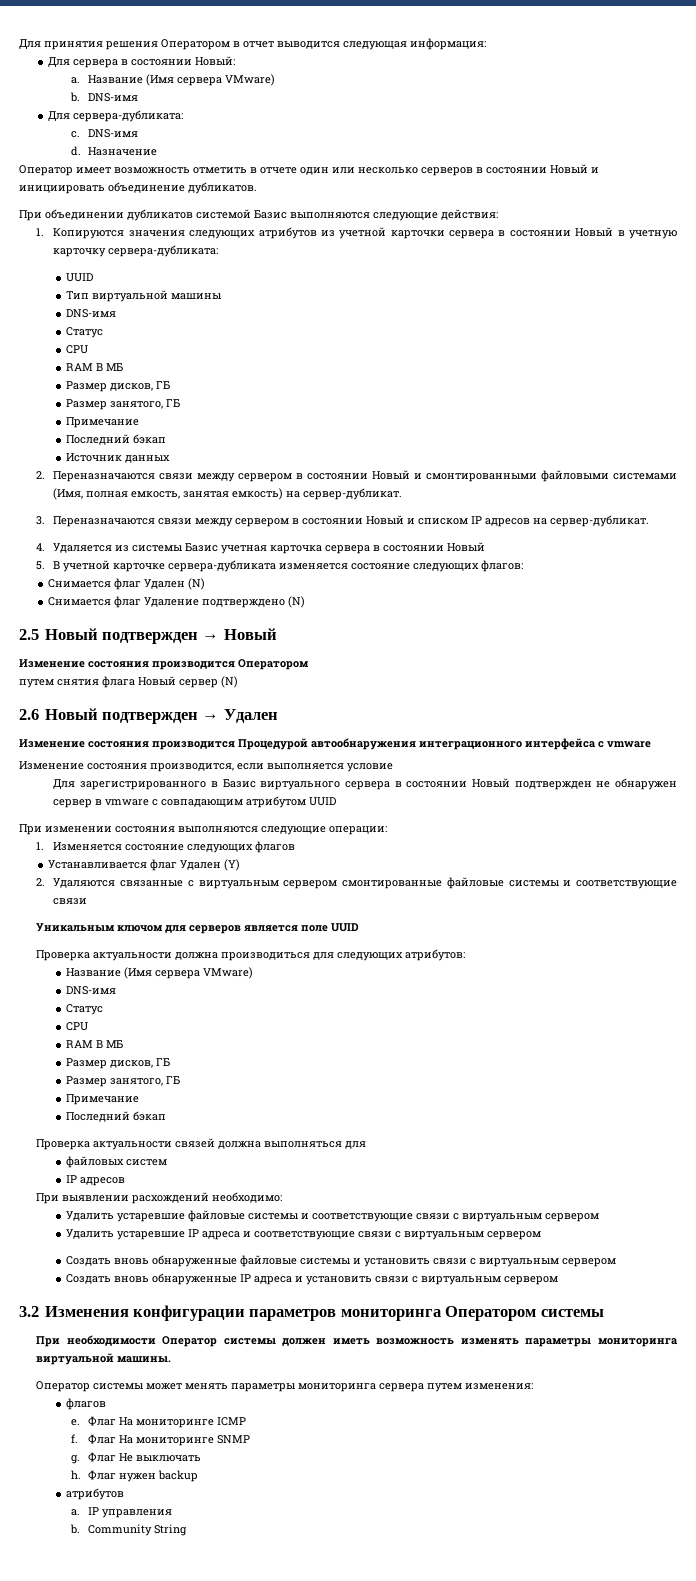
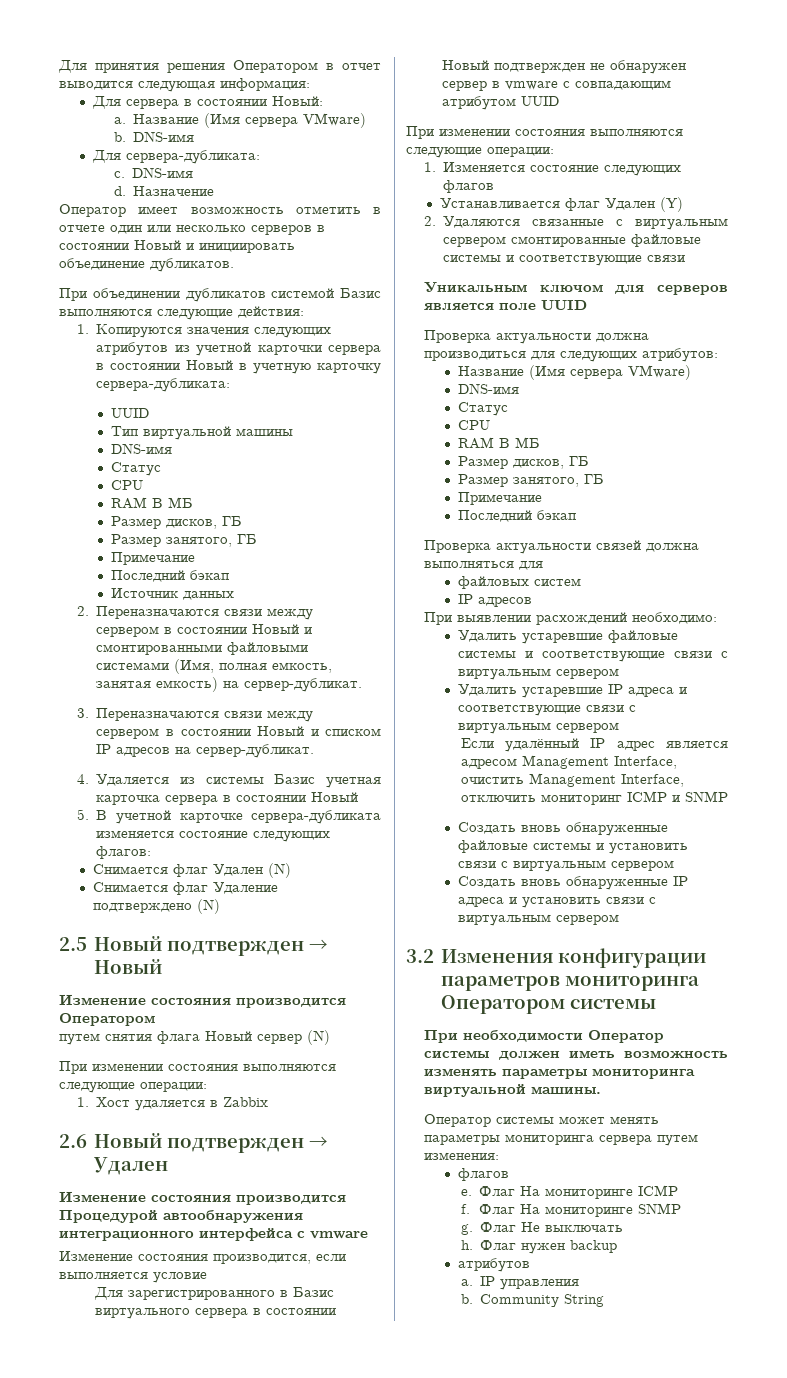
  путем снятия флага Новый сервер (N)
+ При изменении состояния выполняются следующие операции:
+ 1. Хост удаляется в Zabbix
+ Если удалённый IP адрес является адресом Management Interface, очистить Management Interface, отключить мониторинг ICMP и SNMP

